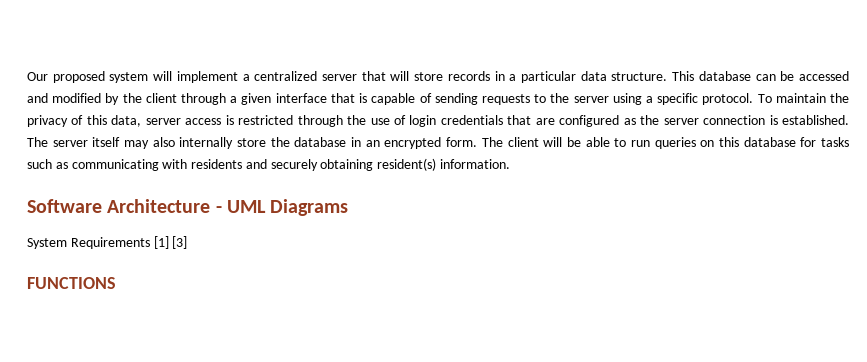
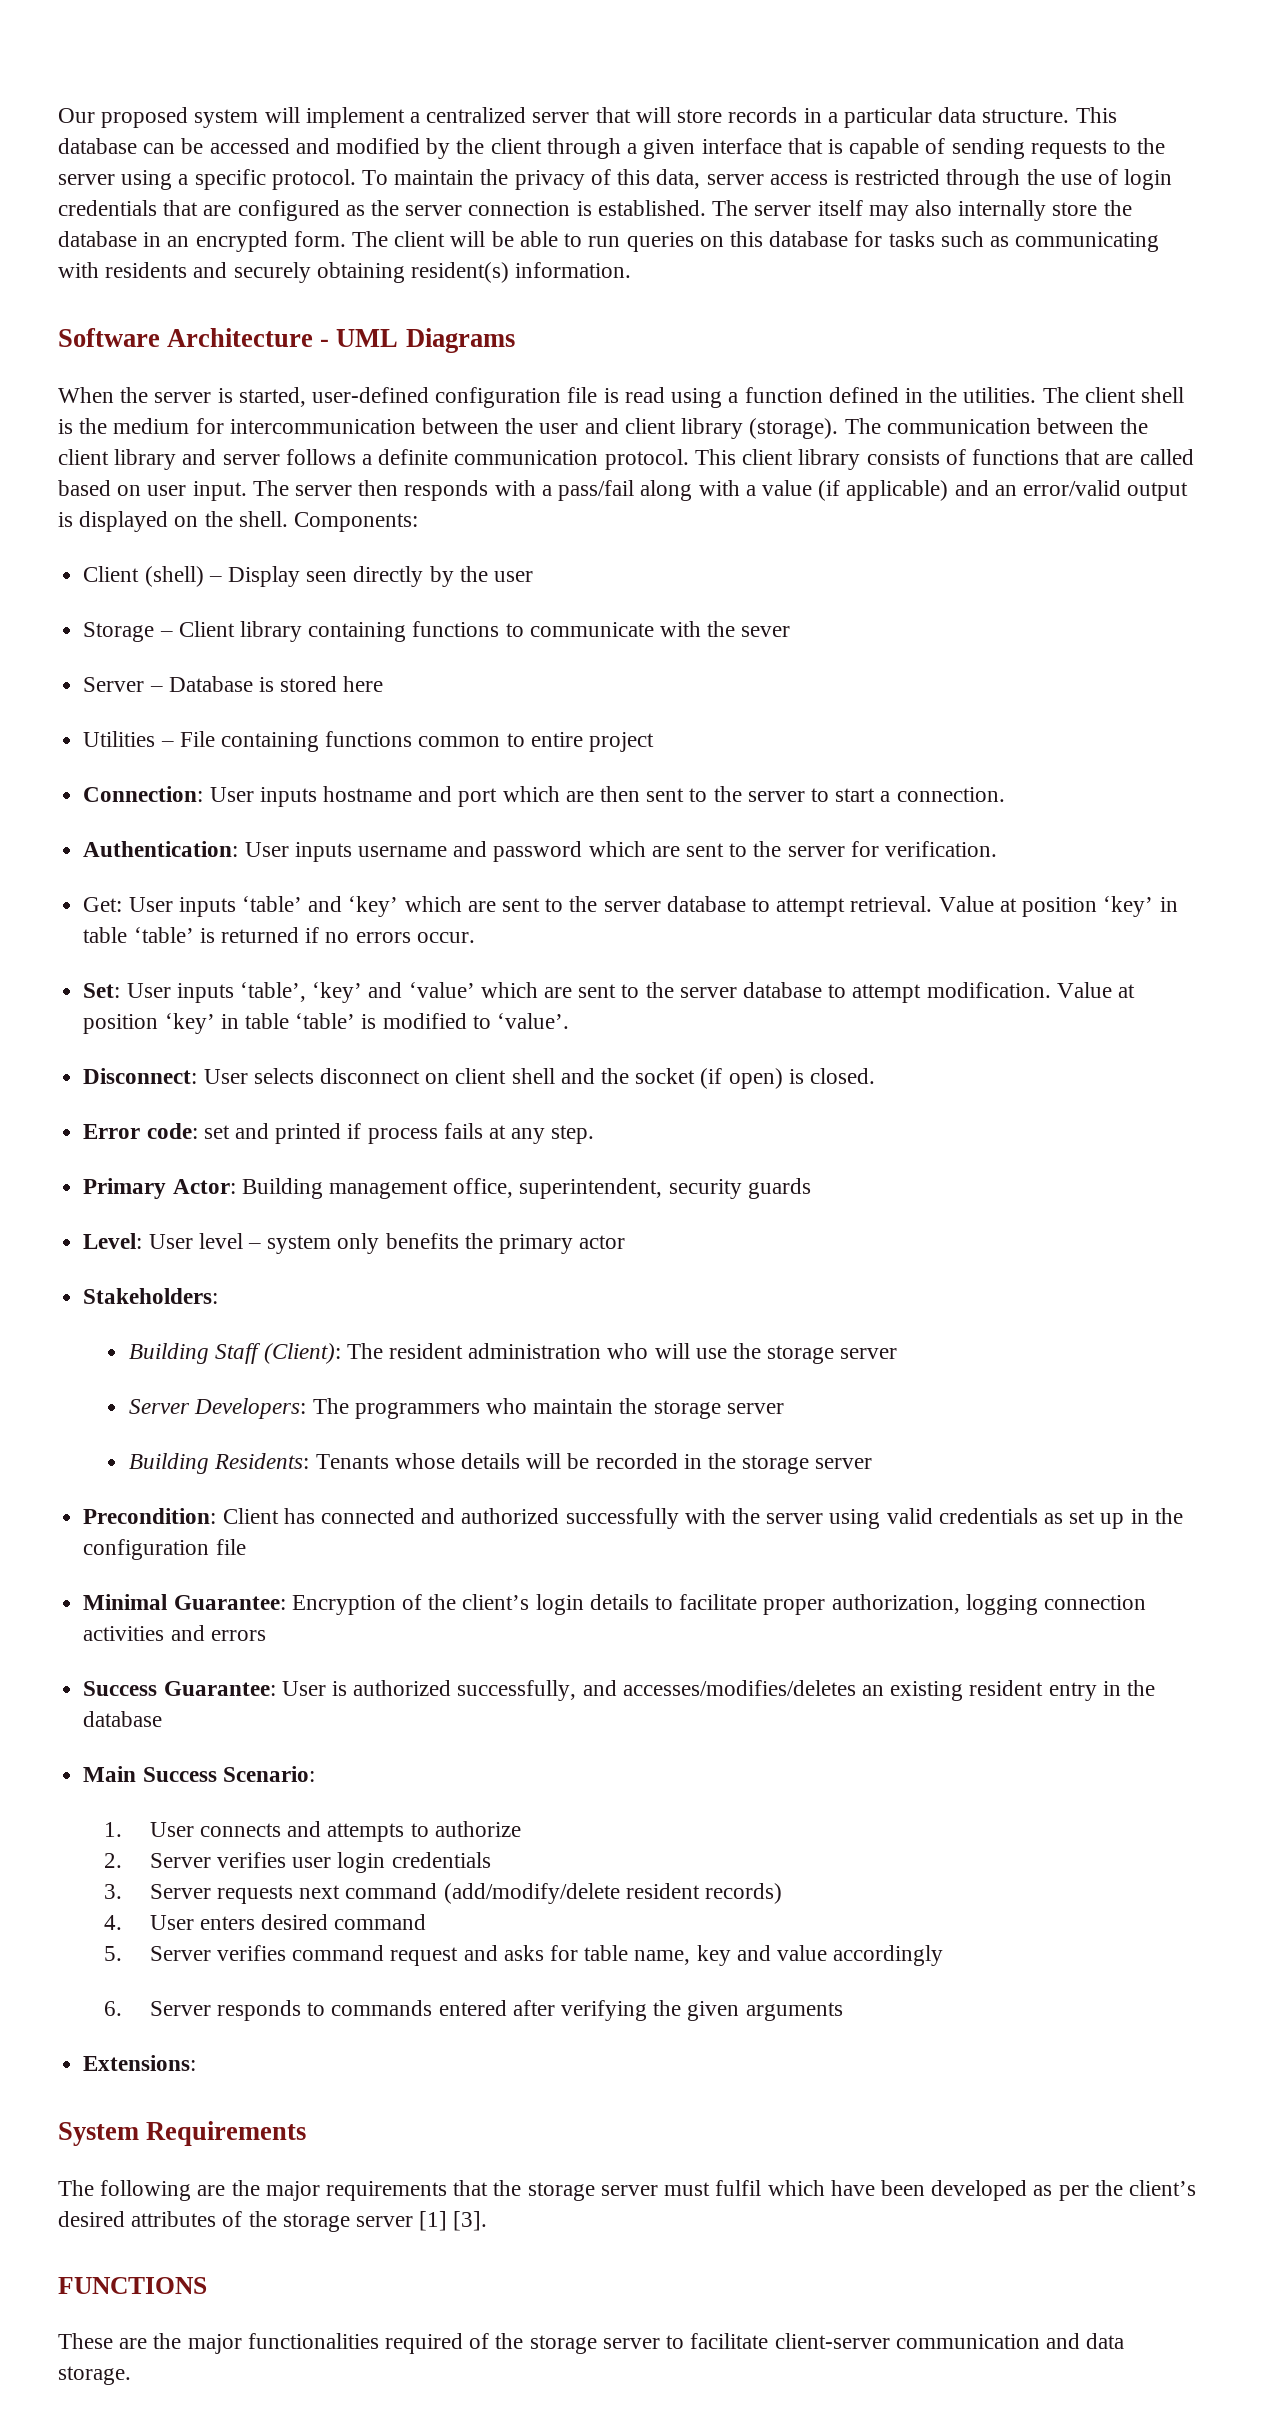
- System Requirements [1] [3]
+ When the server is started, user-defined configuration file is read using a function defined in the utilities. The client shell is the medium for intercommunication between the user and client library (storage). The communication between the client library and server follows a definite communication protocol. This client library consists of functions that are called based on user input. The server then responds with a pass/fail along with a value (if applicable) and an error/valid output is displayed on the shell. Components:
+ Client (shell) – Display seen directly by the user
+ Storage – Client library containing functions to communicate with the sever
+ Server – Database is stored here
+ Utilities – File containing functions common to entire project
+ Connection: User inputs hostname and port which are then sent to the server to start a connection.
+ Authentication: User inputs username and password which are sent to the server for verification.
+ Get: User inputs ‘table’ and ‘key’ which are sent to the server database to attempt retrieval. Value at position ‘key’ in table ‘table’ is returned if no errors occur.
+ Set: User inputs ‘table’, ‘key’ and ‘value’ which are sent to the server database to attempt modification. Value at position ‘key’ in table ‘table’ is modified to ‘value’.
+ Disconnect: User selects disconnect on client shell and the socket (if open) is closed.
+ Error code: set and printed if process fails at any step.
+ Primary Actor: Building management office, superintendent, security guards
+ Level: User level – system only benefits the primary actor
+ Stakeholders:
+ Building Staff (Client): The resident administration who will use the storage server
+ Server Developers: The programmers who maintain the storage server
+ Building Residents: Tenants whose details will be recorded in the storage server
+ Precondition: Client has connected and authorized successfully with the server using valid credentials as set up in the configuration file
+ Minimal Guarantee: Encryption of the client’s login details to facilitate proper authorization, logging connection activities and errors
+ Success Guarantee: User is authorized successfully, and accesses/modifies/deletes an existing resident entry in the database
+ Main Success Scenario:
+ 1. User connects and attempts to authorize
+ 2. Server verifies user login credentials
+ 3. Server requests next command (add/modify/delete resident records)
+ 4. User enters desired command
+ 5. Server verifies command request and asks for table name, key and value accordingly
+ 6. Server responds to commands entered after verifying the given arguments
+ Extensions:
+ System Requirements
+ The following are the major requirements that the storage server must fulfil which have been developed as per the client’s desired attributes of the storage server [1] [3].
  FUNCTIONS
+ These are the major functionalities required of the storage server to facilitate client-server communication and data storage.

